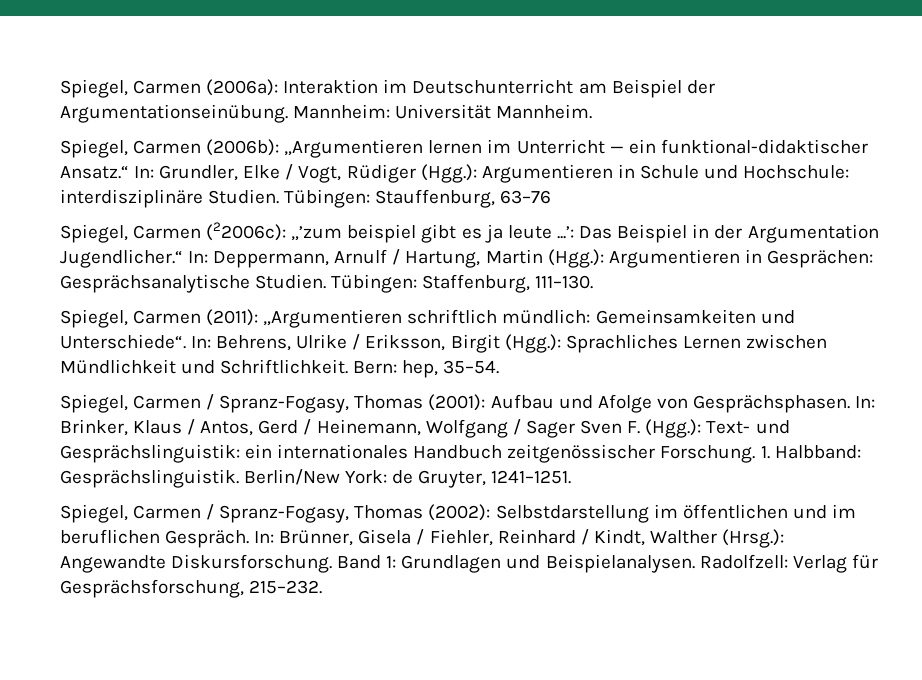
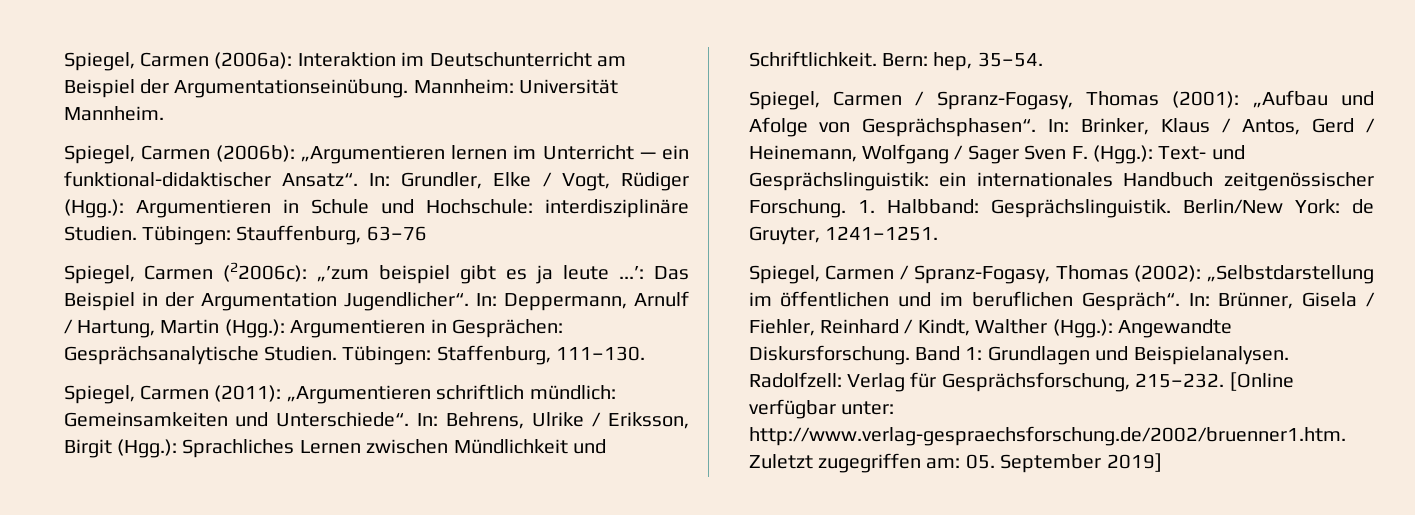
- Spiegel, Carmen (2006b): „Argumentieren lernen im Unterricht — ein funktional-didaktischer Ansatz.“ In: Grundler, Elke / Vogt, Rüdiger (Hgg.): Argumentieren in Schule und Hochschule: interdisziplinäre Studien.
+ Spiegel, Carmen (2006b): „Argumentieren lernen im Unterricht — ein funktional-didaktischer Ansatz“. In: Grundler, Elke / Vogt, Rüdiger (Hgg.): Argumentieren in Schule und Hochschule: interdisziplinäre Studien.
- Spiegel, Carmen (22006c): „’zum beispiel gibt es ja leute ...’: Das Beispiel in der Argumentation Jugendlicher.“ In: Deppermann, Arnulf / Hartung, Martin (Hgg.): Argumentieren in Gesprächen: Gesprächsanalytische Studien.
+ Spiegel, Carmen (22006c): „’zum beispiel gibt es ja leute ...’: Das Beispiel in der Argumentation Jugendlicher“. In: Deppermann, Arnulf / Hartung, Martin (Hgg.): Argumentieren in Gesprächen: Gesprächsanalytische Studien.
- Spiegel, Carmen / Spranz-Fogasy, Thomas (2001): Aufbau und Afolge von Gesprächsphasen.
+ Spiegel, Carmen / Spranz-Fogasy, Thomas (2001): „Aufbau und Afolge von Gesprächsphasen“.
- Spiegel, Carmen / Spranz-Fogasy, Thomas (2002): Selbstdarstellung im öffentlichen und im beruflichen Gespräch.
+ Spiegel, Carmen / Spranz-Fogasy, Thomas (2002): „Selbstdarstellung im öffentlichen und im beruflichen Gespräch“.
- In: Brünner, Gisela / Fiehler, Reinhard / Kindt, Walther (Hrsg.): Angewandte Diskursforschung.
+ In: Brünner, Gisela / Fiehler, Reinhard / Kindt, Walther (Hgg.): Angewandte Diskursforschung.
+ [Online verfügbar unter: http://www.verlag-gespraechsforschung.de/2002/bruenner1.htm. Zuletzt zugegriffen am: 05. September 2019]

